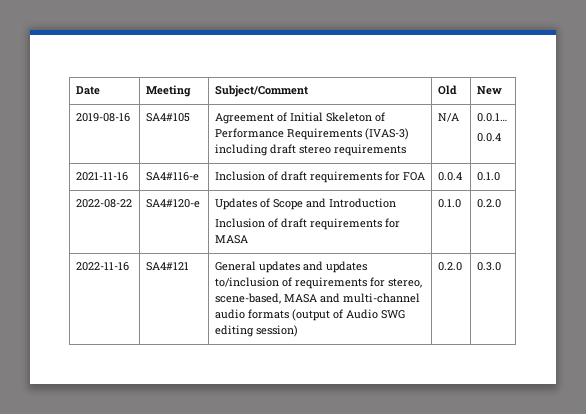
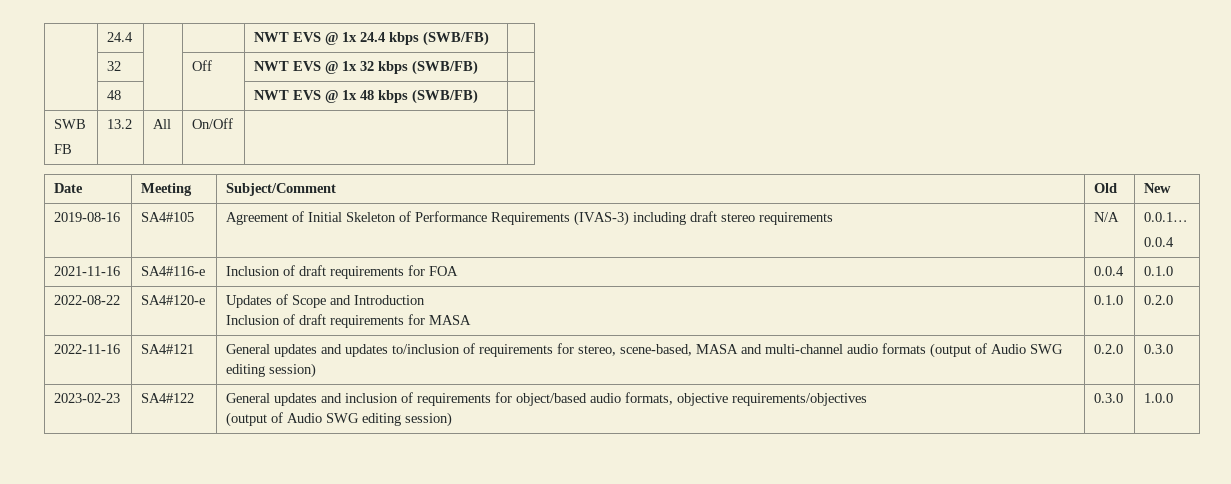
+ | 24.4 | | | NWT EVS @ 1x 24.4 kbps (SWB/FB) |
+ | 32 | | Off | NWT EVS @ 1x 32 kbps (SWB/FB) |
+ | 48 | | | NWT EVS @ 1x 48 kbps (SWB/FB) |
+ SWB
+ FB | 13.2 | All | On/Off | |
+ 2023-02-23 | SA4#122 | General updates and inclusion of requirements for object/based audio formats, objective requirements/objectives
+ (output of Audio SWG editing session) | 0.3.0 | 1.0.0

